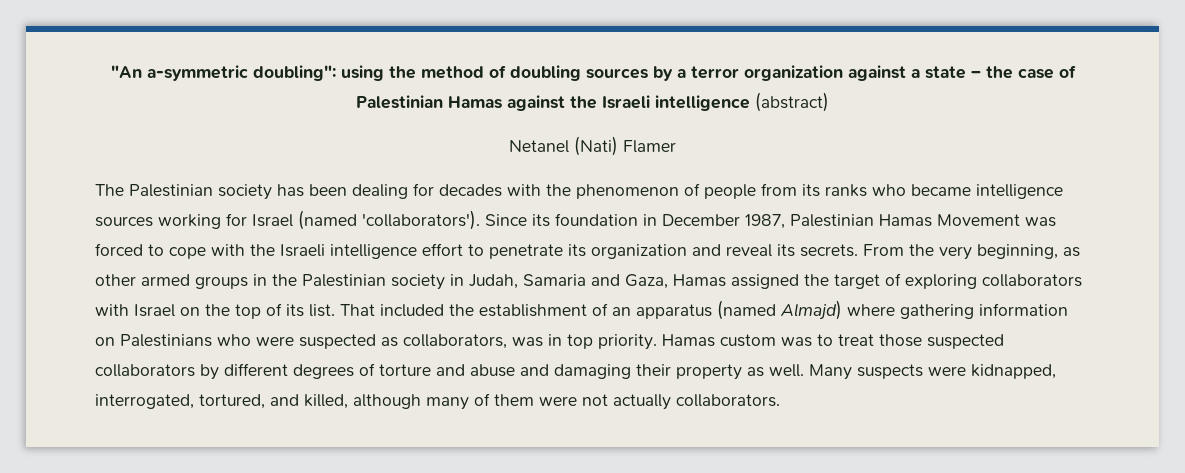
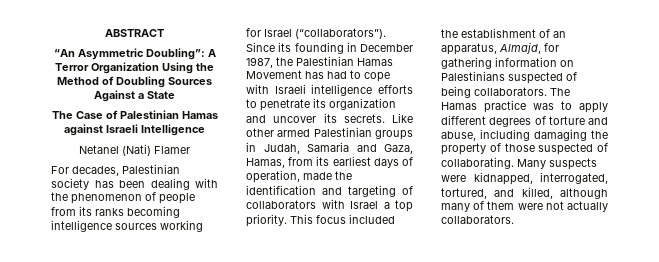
- "An a-symmetric doubling": using the method of doubling sources by a terror organization against a state – the case of Palestinian Hamas against the Israeli intelligence (abstract)
+ ABSTRACT
+ “An Asymmetric Doubling”: A Terror Organization Using the Method of Doubling Sources Against a State
+ The Case of Palestinian Hamas against Israeli Intelligence
- The Palestinian society has been dealing for decades with the phenomenon of people from its ranks who became intelligence sources working for Israel (named 'collaborators').
+ For decades, Palestinian society has been dealing with the phenomenon of people from its ranks becoming intelligence sources working for Israel (“collaborators”).
- Since its foundation in December 1987, Palestinian Hamas Movement was forced to cope with the Israeli intelligence effort to penetrate its organization and reveal its secrets.
+ Since its founding in December 1987, the Palestinian Hamas Movement has had to cope with Israeli intelligence efforts to penetrate its organization and uncover its secrets.
- From the very beginning, as other armed groups in the Palestinian society in Judah, Samaria and Gaza, Hamas assigned the target of exploring collaborators with Israel on the top of its list. That included the establishment of an apparatus (named Almajd) where gathering information on Palestinians who were suspected as collaborators, was in top priority. Hamas custom was to treat those suspected collaborators by different degrees of torture and abuse and damaging their property as well.
+ Like other armed Palestinian groups in Judah, Samaria and Gaza, Hamas, from its earliest days of operation, made the identification and targeting of collaborators with Israel a top priority. This focus included the establishment of an apparatus, Almajd, for gathering information on Palestinians suspected of being collaborators. The Hamas practice was to apply different degrees of torture and abuse, including damaging the property of those suspected of collaborating.

